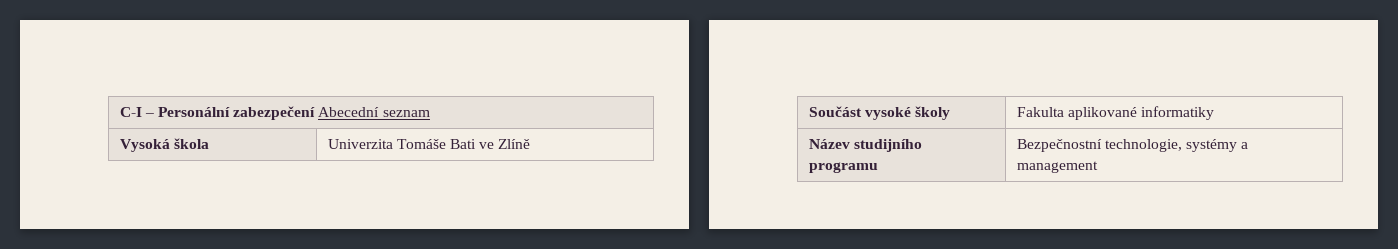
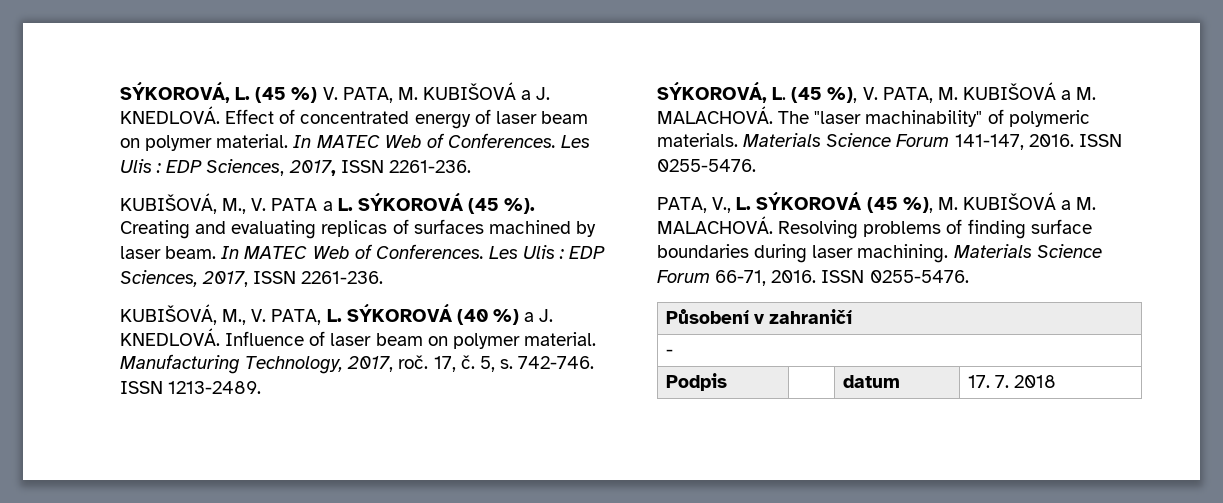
- C-I – Personální zabezpečení Abecední seznam
- Vysoká škola | Univerzita Tomáše Bati ve Zlíně
- Součást vysoké školy | Fakulta aplikované informatiky
- Název studijního programu | Bezpečnostní technologie, systémy a management
+ SÝKOROVÁ, L. (45 %) V. PATA, M. KUBIŠOVÁ a J. KNEDLOVÁ. Effect of concentrated energy of laser beam on polymer material. In MATEC Web of Conferences. Les Ulis : EDP Sciences, 2017, ISSN 2261-236.
+ KUBIŠOVÁ, M., V. PATA a L. SÝKOROVÁ (45 %). Creating and evaluating replicas of surfaces machined by laser beam. In MATEC Web of Conferences. Les Ulis : EDP Sciences, 2017, ISSN 2261-236.
+ KUBIŠOVÁ, M., V. PATA, L. SÝKOROVÁ (40 %) a J. KNEDLOVÁ. Influence of laser beam on polymer material. Manufacturing Technology, 2017, roč. 17, č. 5, s. 742-746. ISSN 1213-2489.
+ SÝKOROVÁ, L. (45 %), V. PATA, M. KUBIŠOVÁ a M. MALACHOVÁ. The "laser machinability" of polymeric materials. Materials Science Forum 141-147, 2016. ISSN 0255-5476.
+ PATA, V., L. SÝKOROVÁ (45 %), M. KUBIŠOVÁ a M. MALACHOVÁ. Resolving problems of finding surface boundaries during laser machining. Materials Science Forum 66-71, 2016. ISSN 0255-5476.
+ Působení v zahraničí
+ -
+ Podpis | | datum | 17. 7. 2018

